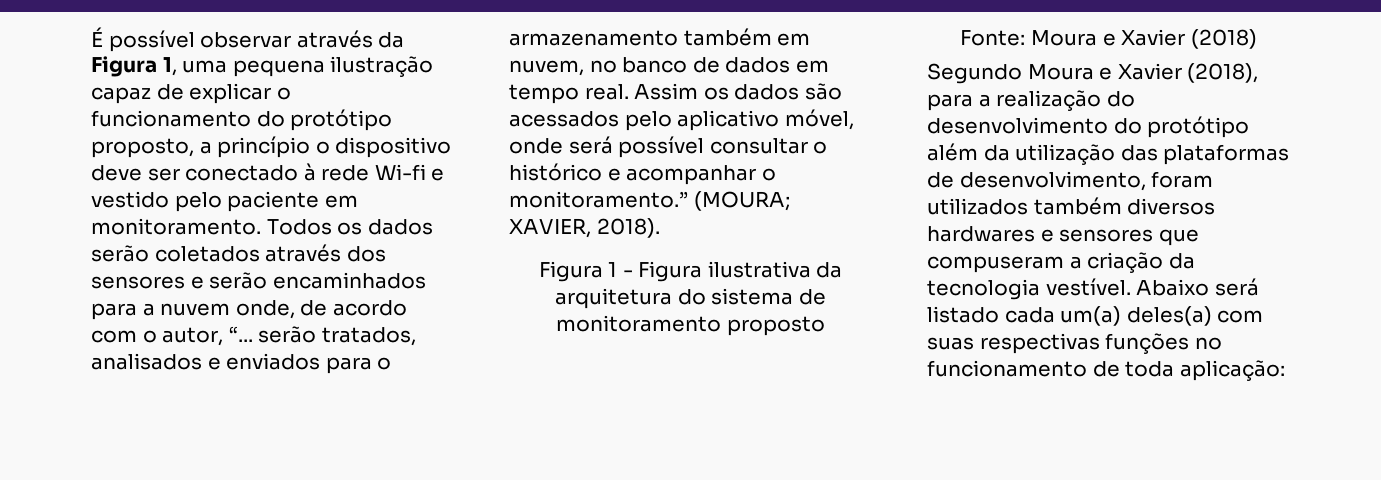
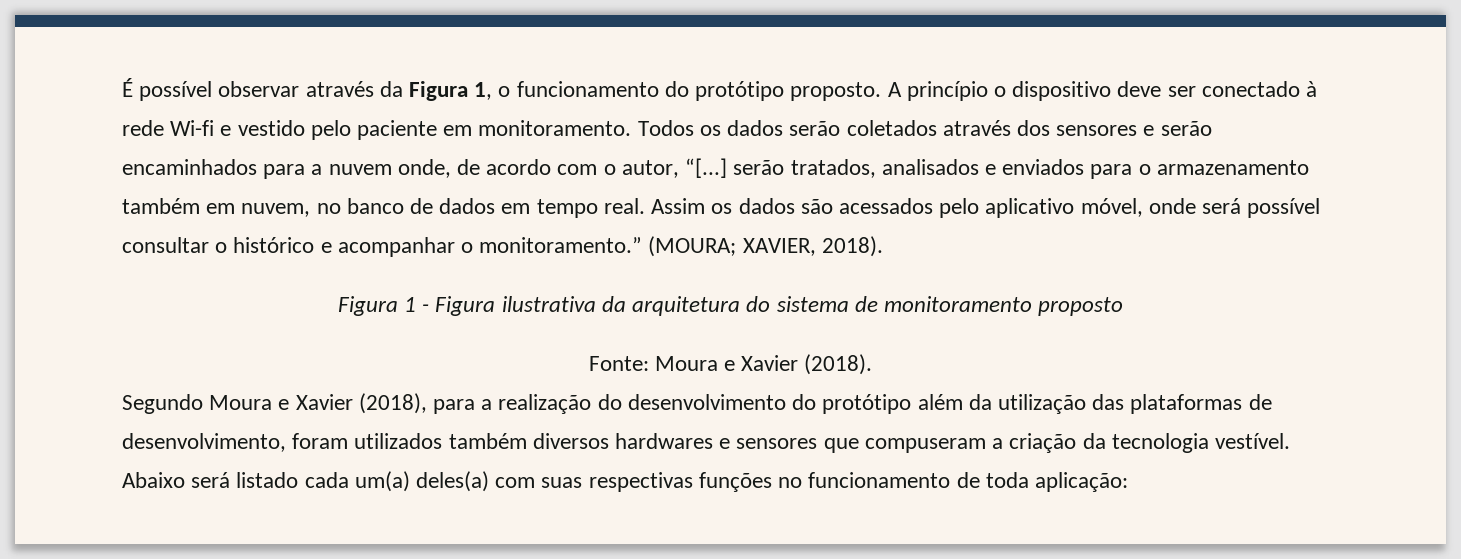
- É possível observar através da Figura 1, uma pequena ilustração capaz de explicar o funcionamento do protótipo proposto, a princípio o dispositivo deve ser conectado à rede Wi-fi e vestido pelo paciente em monitoramento.
+ É possível observar através da Figura 1, o funcionamento do protótipo proposto. A princípio o dispositivo deve ser conectado à rede Wi-fi e vestido pelo paciente em monitoramento.
- Todos os dados serão coletados através dos sensores e serão encaminhados para a nuvem onde, de acordo com o autor, “... serão tratados, analisados e enviados para o armazenamento também em nuvem, no banco de dados em tempo real.
+ Todos os dados serão coletados através dos sensores e serão encaminhados para a nuvem onde, de acordo com o autor, “[...] serão tratados, analisados e enviados para o armazenamento também em nuvem, no banco de dados em tempo real.
- Fonte: Moura e Xavier (2018)
+ Fonte: Moura e Xavier (2018).

